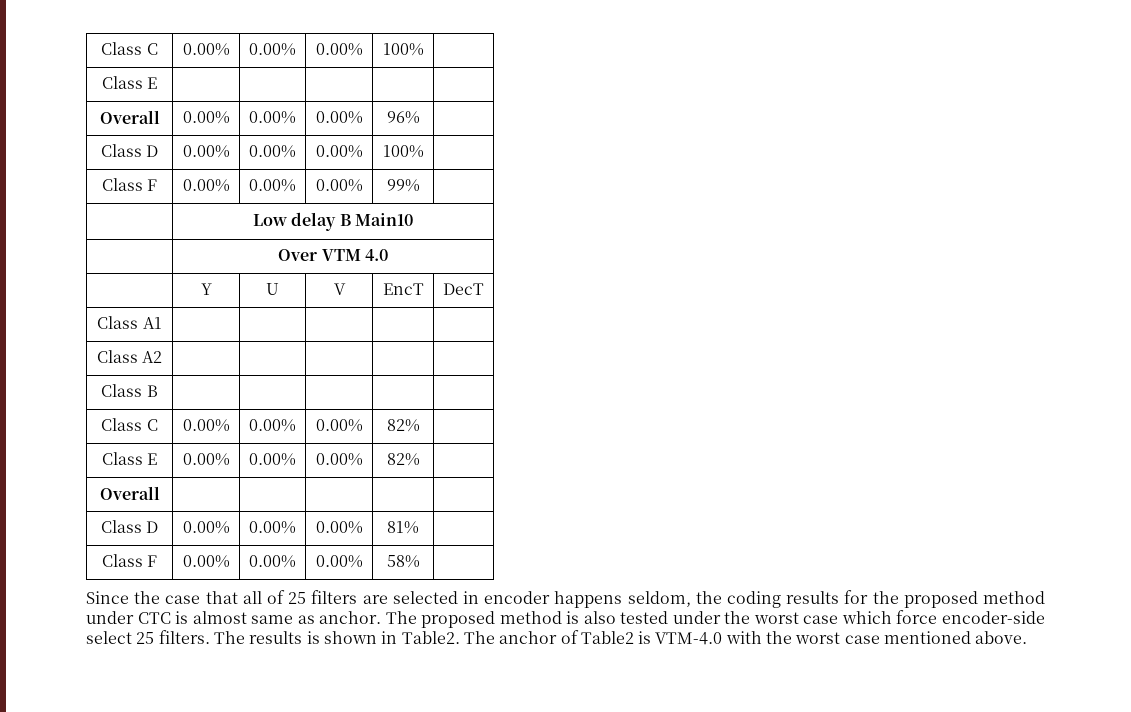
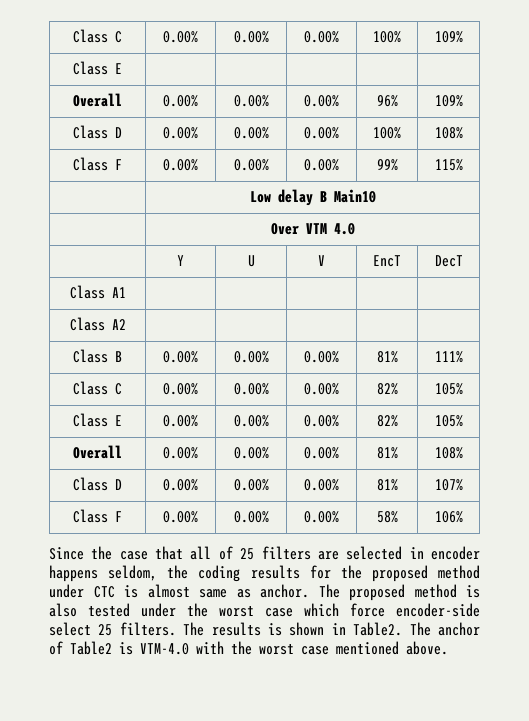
- Class C | 0.00% | 0.00% | 0.00% | 100% |
+ Class C | 0.00% | 0.00% | 0.00% | 100% | 109%
- Overall | 0.00% | 0.00% | 0.00% | 96% |
+ Overall | 0.00% | 0.00% | 0.00% | 96% | 109%
- Class D | 0.00% | 0.00% | 0.00% | 100% |
+ Class D | 0.00% | 0.00% | 0.00% | 100% | 108%
- Class F | 0.00% | 0.00% | 0.00% | 99% |
+ Class F | 0.00% | 0.00% | 0.00% | 99% | 115%
- Class B | | | | |
+ Class B | 0.00% | 0.00% | 0.00% | 81% | 111%
- Class C | 0.00% | 0.00% | 0.00% | 82% |
+ Class C | 0.00% | 0.00% | 0.00% | 82% | 105%
- Class E | 0.00% | 0.00% | 0.00% | 82% |
- Overall | | | | |
+ Class E | 0.00% | 0.00% | 0.00% | 82% | 105%
+ Overall | 0.00% | 0.00% | 0.00% | 81% | 108%
- Class D | 0.00% | 0.00% | 0.00% | 81% |
+ Class D | 0.00% | 0.00% | 0.00% | 81% | 107%
- Class F | 0.00% | 0.00% | 0.00% | 58% |
+ Class F | 0.00% | 0.00% | 0.00% | 58% | 106%

